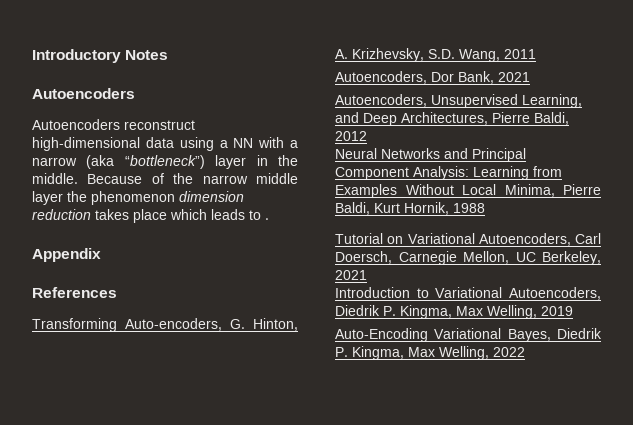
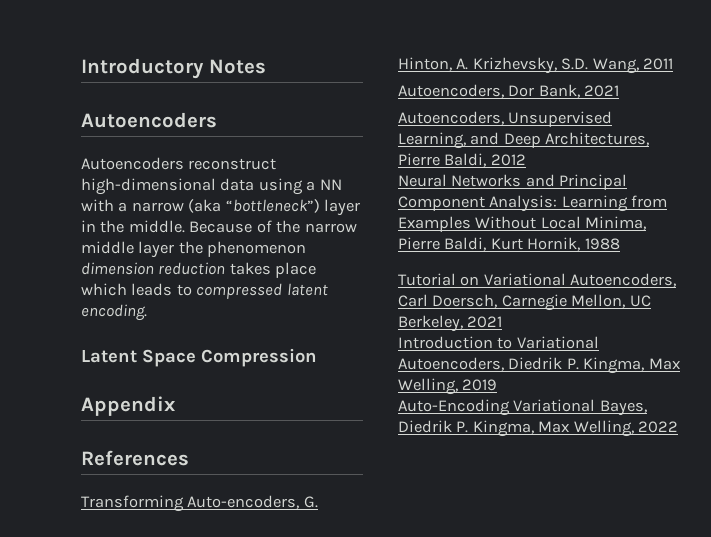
- Because of the narrow middle layer the phenomenon dimension reduction takes place which leads to .
+ Because of the narrow middle layer the phenomenon dimension reduction takes place which leads to compressed latent encoding.
+ Latent Space Compression

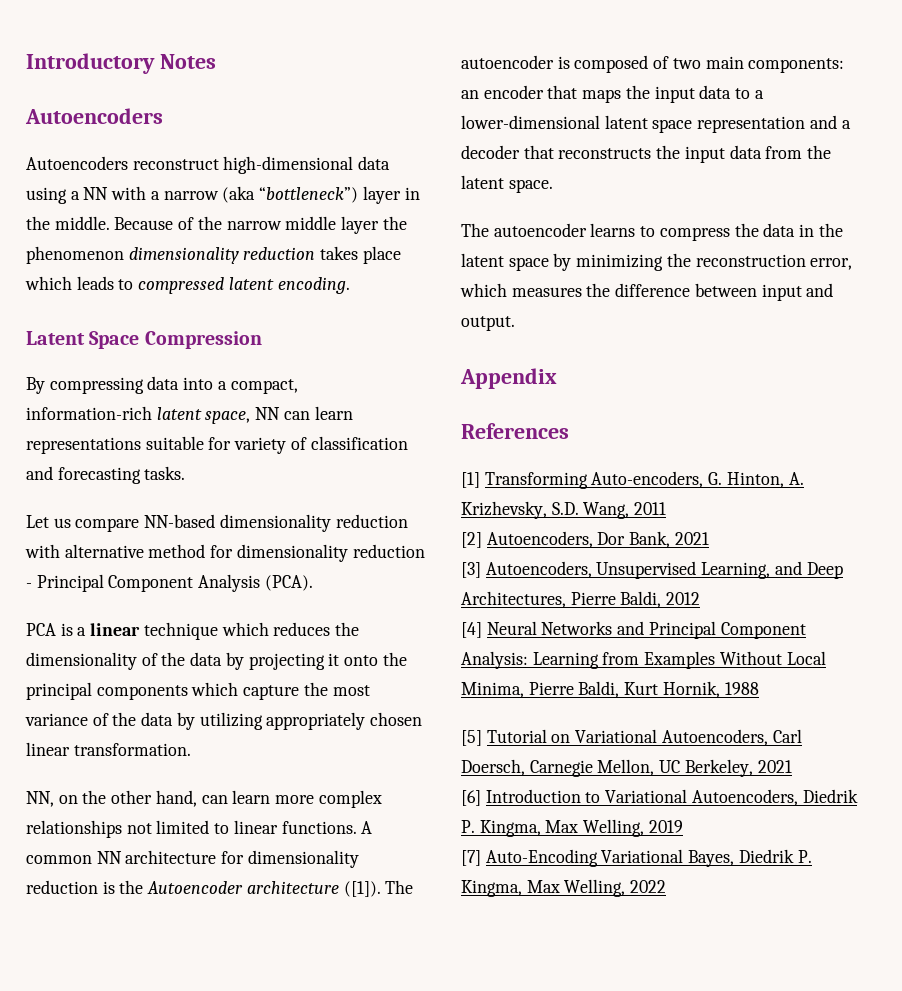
- Because of the narrow middle layer the phenomenon dimension reduction takes place which leads to compressed latent encoding.
+ Because of the narrow middle layer the phenomenon dimensionality reduction takes place which leads to compressed latent encoding.
+ By compressing data into a compact, information-rich latent space, NN can learn representations suitable for variety of classification and forecasting tasks.
+ Let us compare NN-based dimensionality reduction with alternative method for dimensionality reduction - Principal Component Analysis (PCA).
+ PCA is a linear technique which reduces the dimensionality of the data by projecting it onto the principal components which capture the most variance of the data by utilizing appropriately chosen linear transformation.
+ NN, on the other hand, can learn more complex relationships not limited to linear functions. A common NN architecture for dimensionality reduction is the Autoencoder architecture ([1]). The autoencoder is composed of two main components: an encoder that maps the input data to a lower-dimensional latent space representation and a decoder that reconstructs the input data from the latent space.
+ The autoencoder learns to compress the data in the latent space by minimizing the reconstruction error, which measures the difference between input and output.
- Transforming Auto-encoders, G. Hinton, A. Krizhevsky, S.D. Wang, 2011
+ [1] Transforming Auto-encoders, G. Hinton, A. Krizhevsky, S.D. Wang, 2011
- Autoencoders, Dor Bank, 2021
+ [2] Autoencoders, Dor Bank, 2021
- Autoencoders, Unsupervised Learning, and Deep Architectures, Pierre Baldi, 2012
+ [3] Autoencoders, Unsupervised Learning, and Deep Architectures, Pierre Baldi, 2012
- Neural Networks and Principal Component Analysis: Learning from Examples Without Local Minima, Pierre Baldi, Kurt Hornik, 1988
+ [4] Neural Networks and Principal Component Analysis: Learning from Examples Without Local Minima, Pierre Baldi, Kurt Hornik, 1988
- Tutorial on Variational Autoencoders, Carl Doersch, Carnegie Mellon, UC Berkeley, 2021
+ [5] Tutorial on Variational Autoencoders, Carl Doersch, Carnegie Mellon, UC Berkeley, 2021
- Introduction to Variational Autoencoders, Diedrik P. Kingma, Max Welling, 2019
+ [6] Introduction to Variational Autoencoders, Diedrik P. Kingma, Max Welling, 2019
- Auto-Encoding Variational Bayes, Diedrik P. Kingma, Max Welling, 2022
+ [7] Auto-Encoding Variational Bayes, Diedrik P. Kingma, Max Welling, 2022

